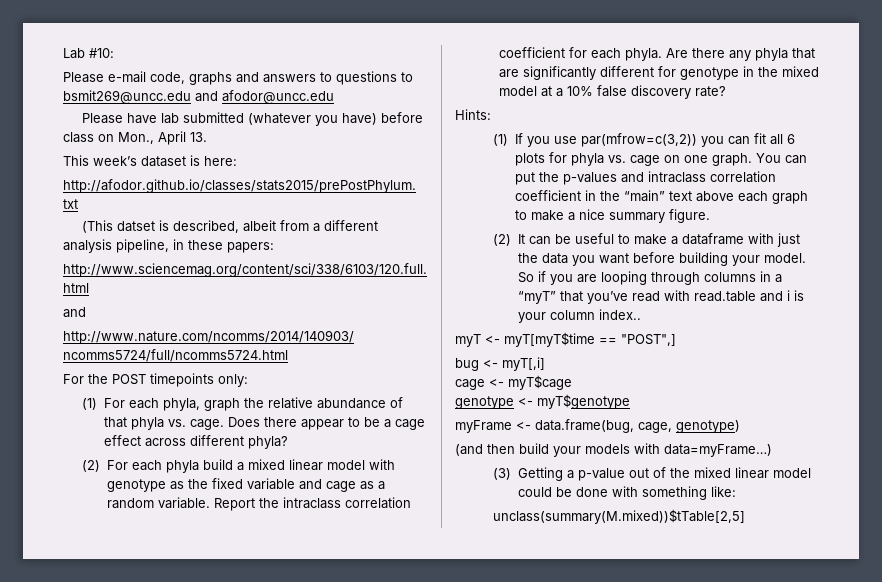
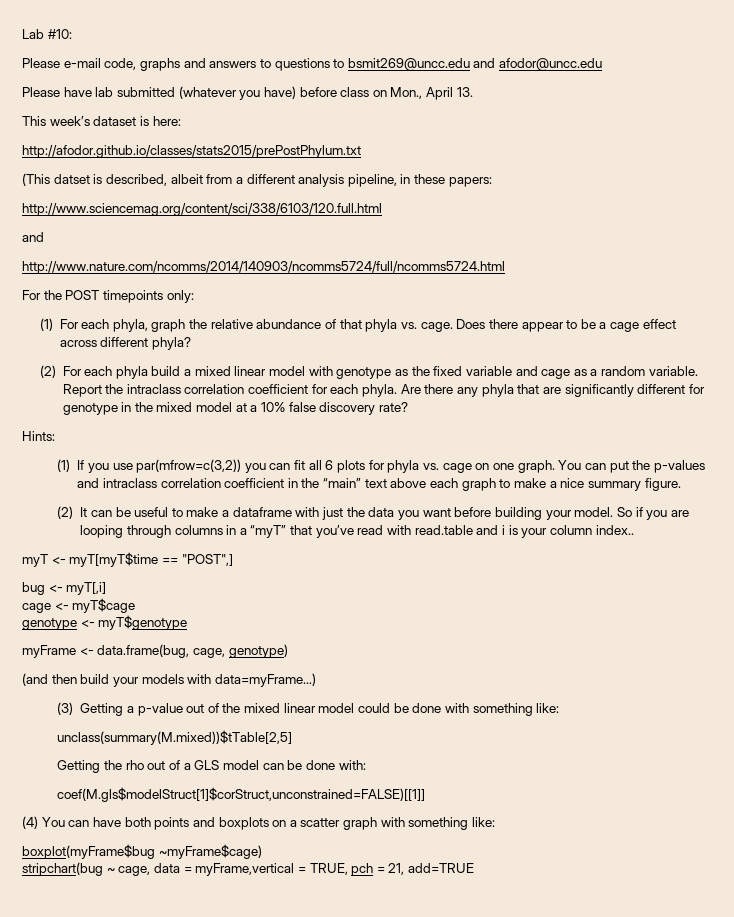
+ Getting the rho out of a GLS model can be done with:
+ coef(M.gls$modelStruct[1]$corStruct,unconstrained=FALSE)[[1]]
+ (4) You can have both points and boxplots on a scatter graph with something like:
+ boxplot(myFrame$bug ~myFrame$cage)
+ stripchart(bug ~ cage, data = myFrame,vertical = TRUE, pch = 21, add=TRUE

